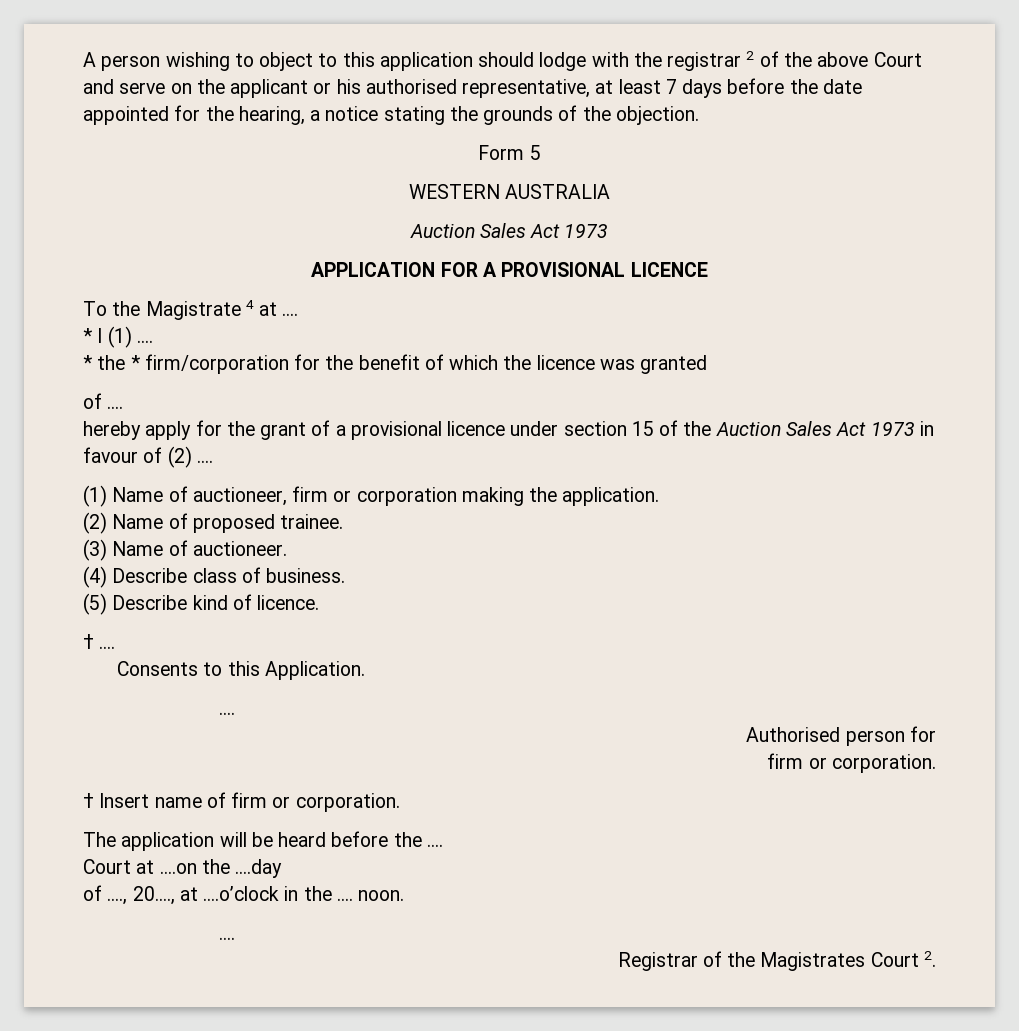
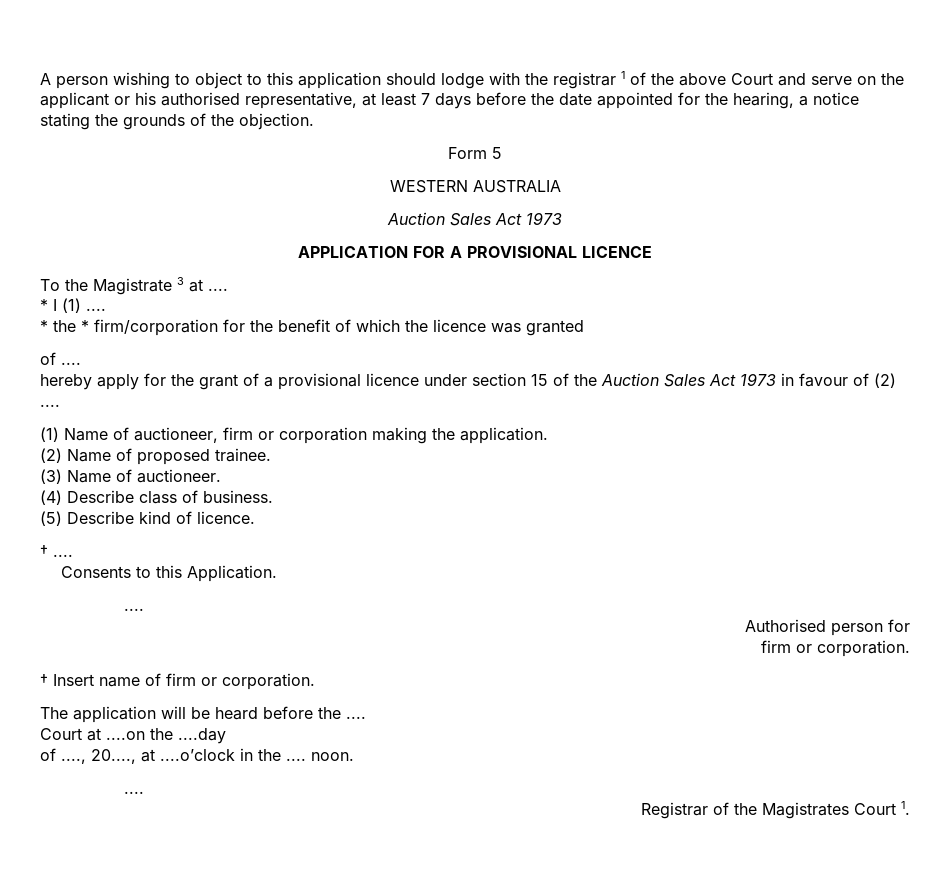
- A person wishing to object to this application should lodge with the registrar 2 of the above Court and serve on the applicant or his authorised representative, at least 7 days before the date appointed for the hearing, a notice stating the grounds of the objection.
+ A person wishing to object to this application should lodge with the registrar 1 of the above Court and serve on the applicant or his authorised representative, at least 7 days before the date appointed for the hearing, a notice stating the grounds of the objection.
- To the Magistrate 4 at ....
+ To the Magistrate 3 at ....
- Registrar of the Magistrates Court 2.
+ Registrar of the Magistrates Court 1.

